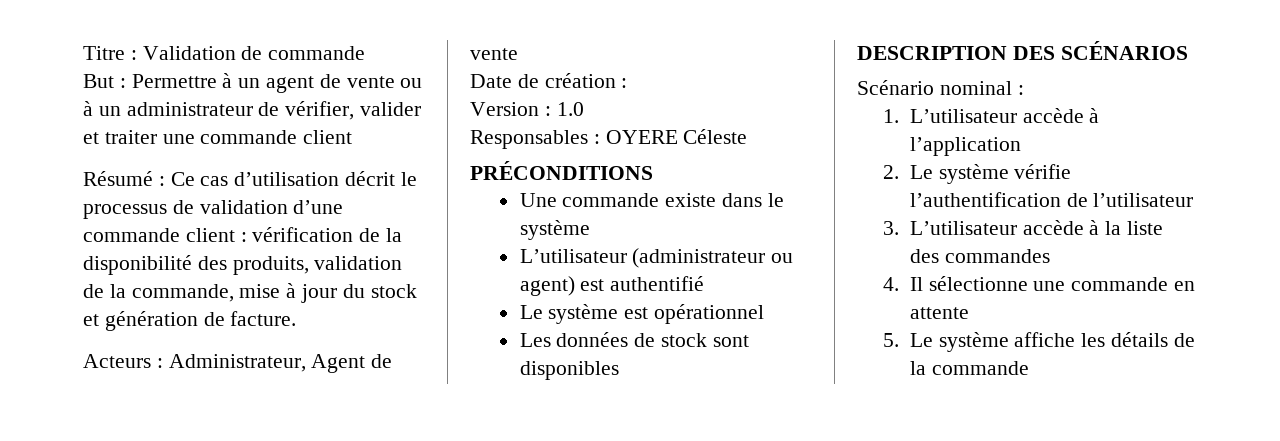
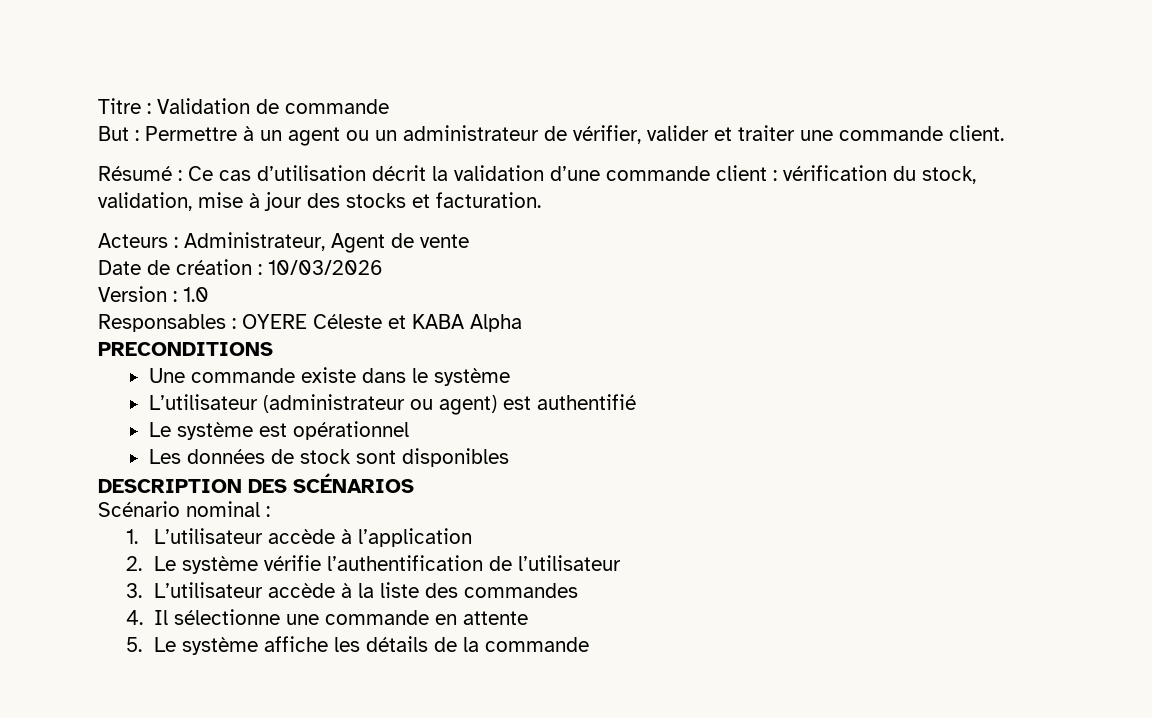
- But : Permettre à un agent de vente ou à un administrateur de vérifier, valider et traiter une commande client
+ But : Permettre à un agent ou un administrateur de vérifier, valider et traiter une commande client.
- Résumé : Ce cas d’utilisation décrit le processus de validation d’une commande client : vérification de la disponibilité des produits, validation de la commande, mise à jour du stock et génération de facture.
+ Résumé : Ce cas d’utilisation décrit la validation d’une commande client : vérification du stock, validation, mise à jour des stocks et facturation.
- Date de création :
+ Date de création : 10/03/2026
- Responsables : OYERE Céleste
- PRÉCONDITIONS
+ Responsables : OYERE Céleste et KABA Alpha
+ PRECONDITIONS

